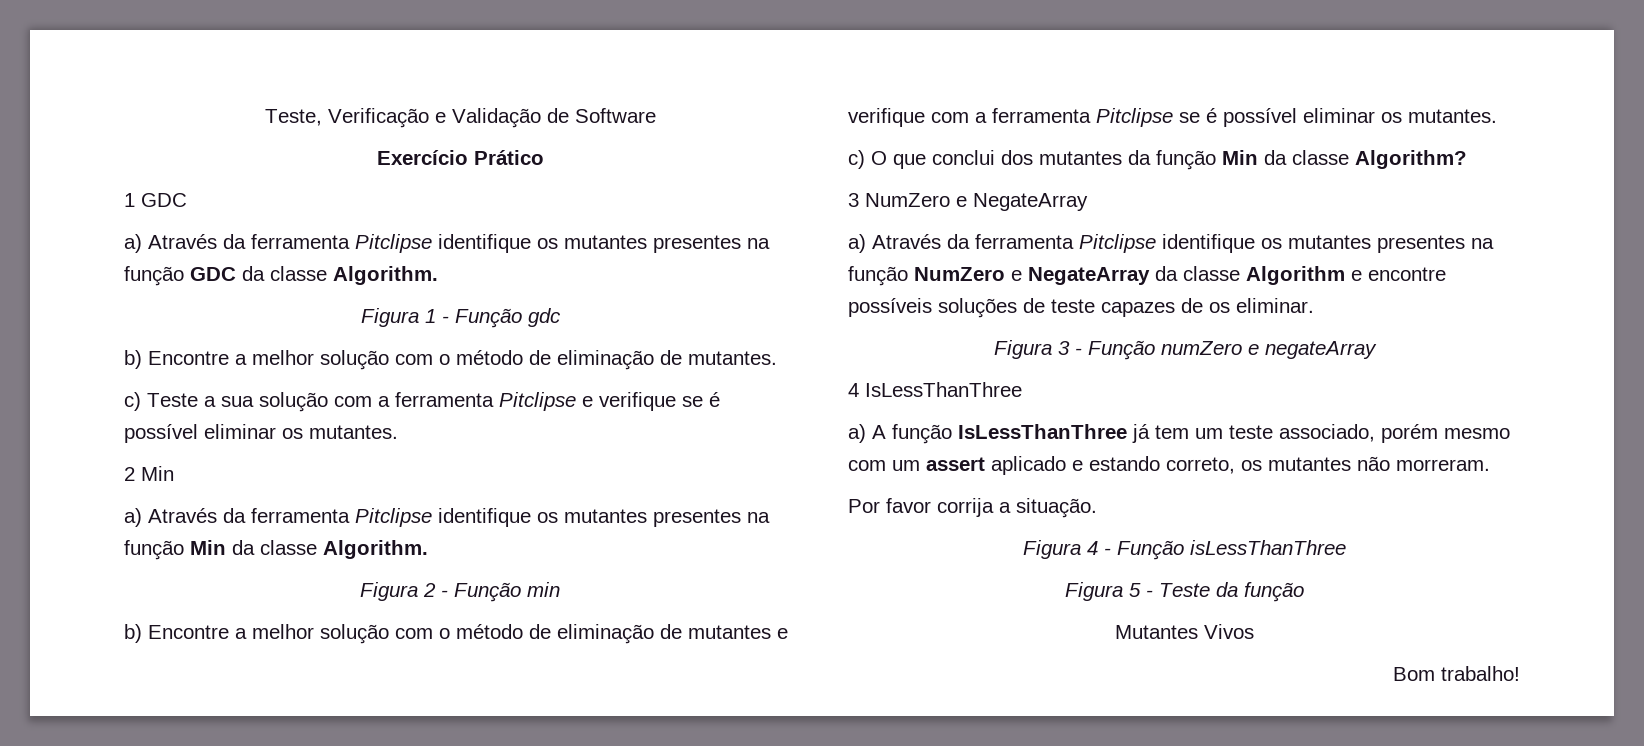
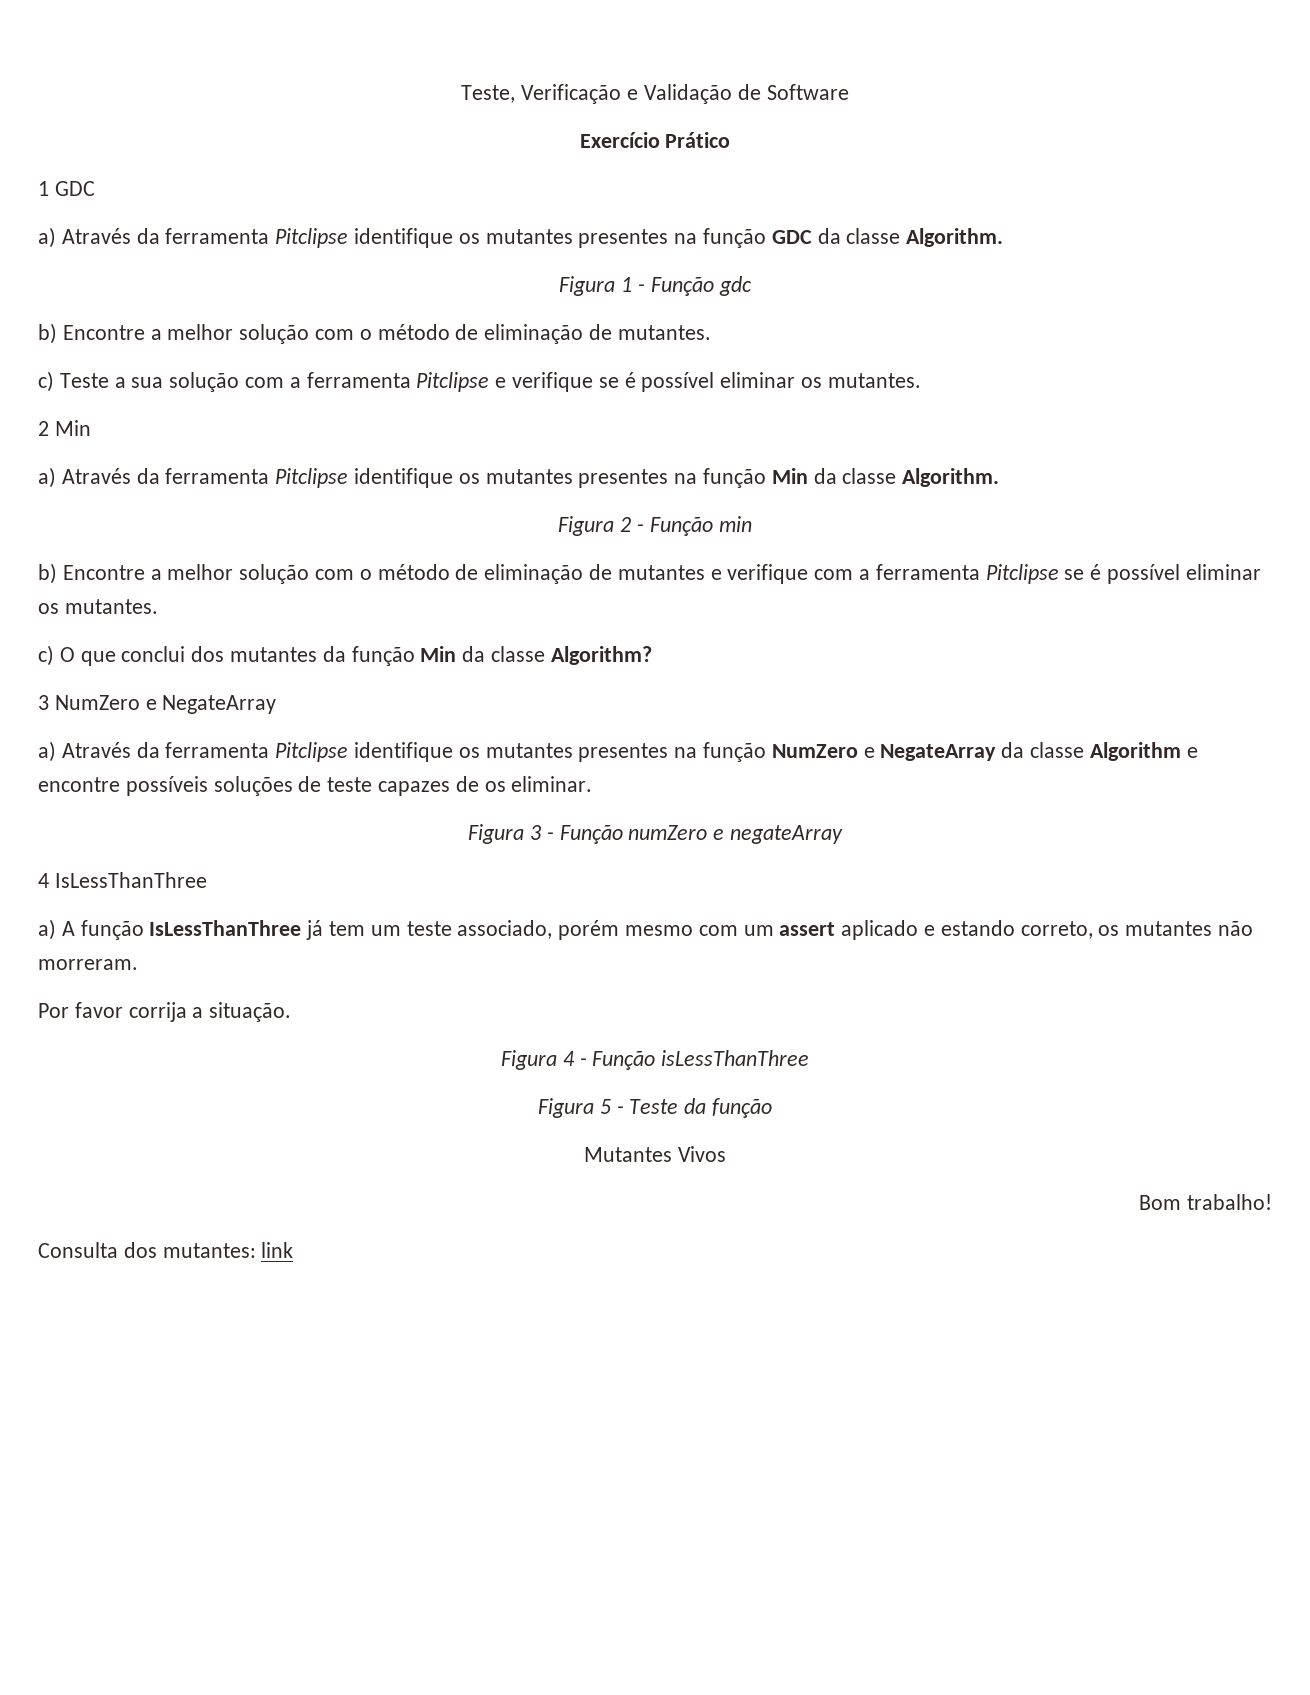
+ Consulta dos mutantes: link

